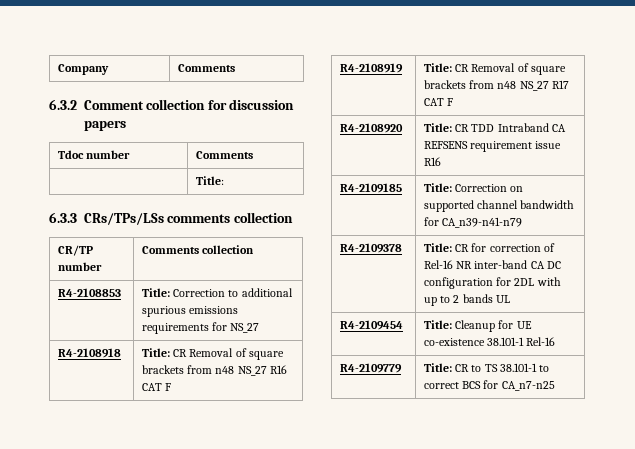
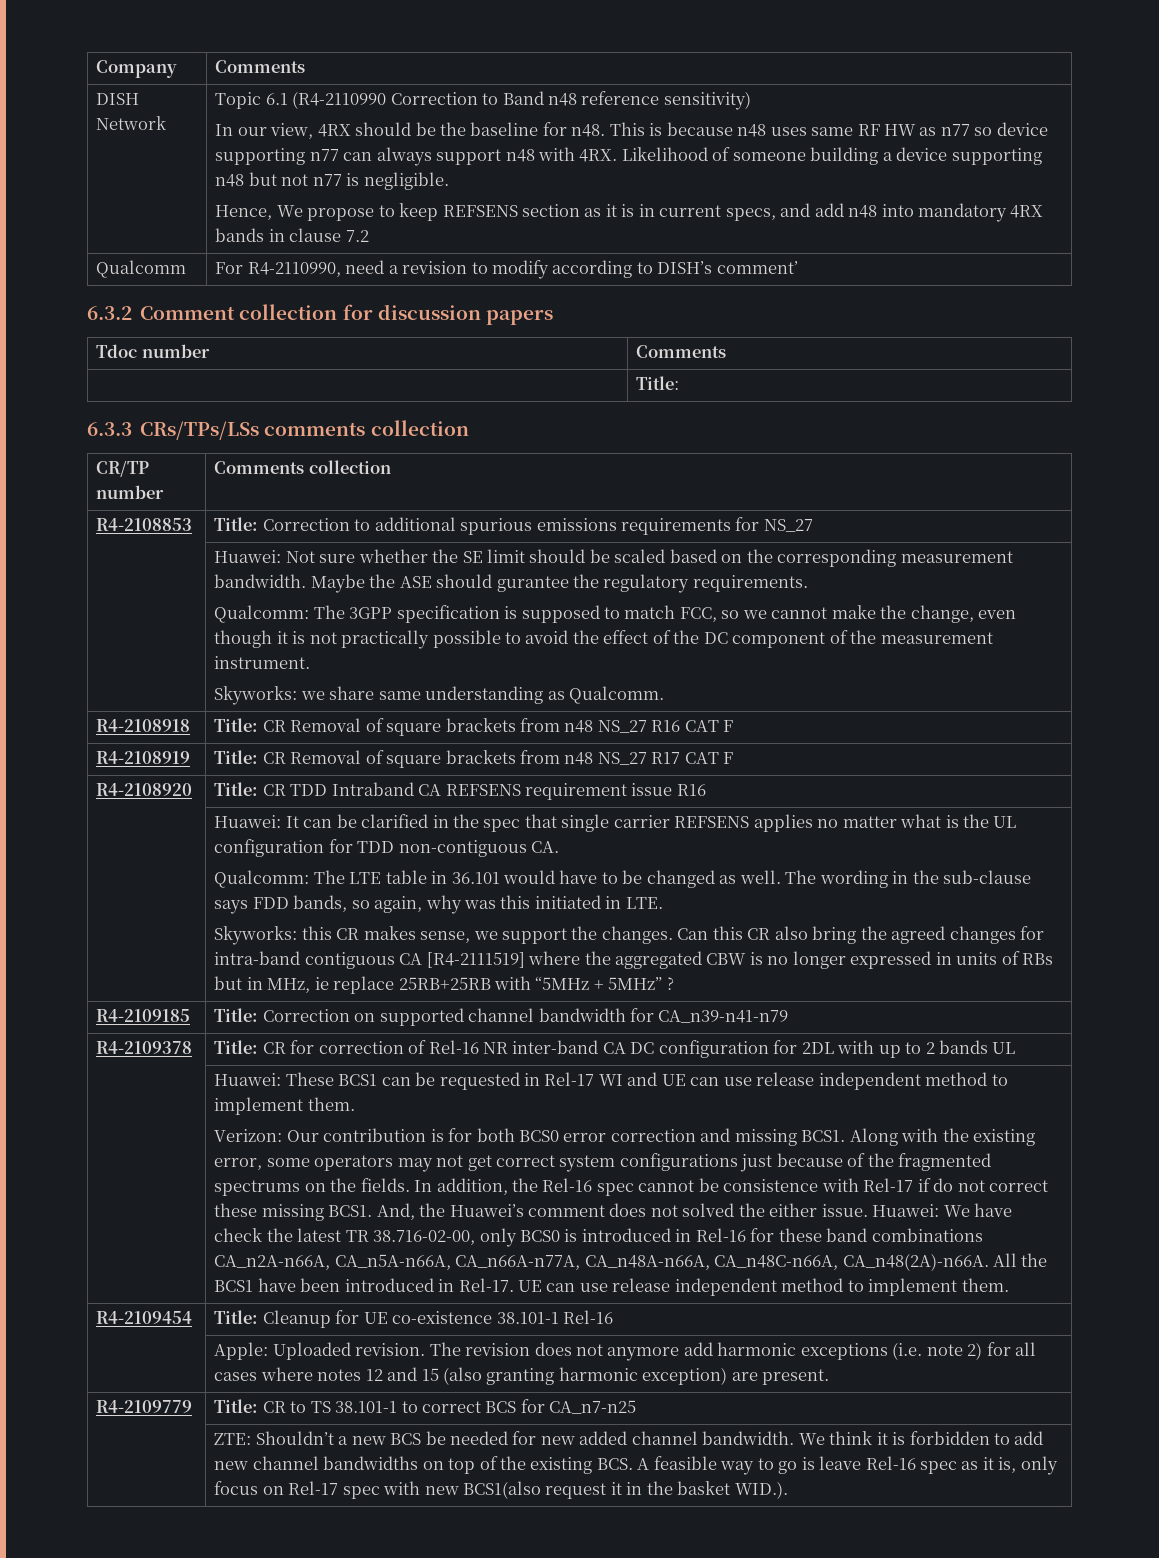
+ DISH Network | Topic 6.1 (R4-2110990 Correction to Band n48 reference sensitivity)
+ In our view, 4RX should be the baseline for n48. This is because n48 uses same RF HW as n77 so device supporting n77 can always support n48 with 4RX. Likelihood of someone building a device supporting n48 but not n77 is negligible.
+ Hence, We propose to keep REFSENS section as it is in current specs, and add n48 into mandatory 4RX bands in clause 7.2
+ Qualcomm | For R4-2110990, need a revision to modify according to DISH’s comment’
+ Huawei: Not sure whether the SE limit should be scaled based on the corresponding measurement bandwidth. Maybe the ASE should gurantee the regulatory requirements.
+ Qualcomm: The 3GPP specification is supposed to match FCC, so we cannot make the change, even though it is not practically possible to avoid the effect of the DC component of the measurement instrument.
+ Skyworks: we share same understanding as Qualcomm.
+ Huawei: It can be clarified in the spec that single carrier REFSENS applies no matter what is the UL configuration for TDD non-contiguous CA.
+ Qualcomm: The LTE table in 36.101 would have to be changed as well. The wording in the sub-clause says FDD bands, so again, why was this initiated in LTE.
+ Skyworks: this CR makes sense, we support the changes. Can this CR also bring the agreed changes for intra-band contiguous CA [R4-2111519] where the aggregated CBW is no longer expressed in units of RBs but in MHz, ie replace 25RB+25RB with “5MHz + 5MHz” ?
+ Huawei: These BCS1 can be requested in Rel-17 WI and UE can use release independent method to implement them.
+ Verizon: Our contribution is for both BCS0 error correction and missing BCS1. Along with the existing error, some operators may not get correct system configurations just because of the fragmented spectrums on the fields. In addition, the Rel-16 spec cannot be consistence with Rel-17 if do not correct these missing BCS1. And, the Huawei’s comment does not solved the either issue. Huawei: We have check the latest TR 38.716-02-00, only BCS0 is introduced in Rel-16 for these band combinations CA_n2A-n66A, CA_n5A-n66A, CA_n66A-n77A, CA_n48A-n66A, CA_n48C-n66A, CA_n48(2A)-n66A. All the BCS1 have been introduced in Rel-17. UE can use release independent method to implement them.
+ | Apple: Uploaded revision. The revision does not anymore add harmonic exceptions (i.e. note 2) for all cases where notes 12 and 15 (also granting harmonic exception) are present.
+ ZTE: Shouldn’t a new BCS be needed for new added channel bandwidth. We think it is forbidden to add new channel bandwidths on top of the existing BCS. A feasible way to go is leave Rel-16 spec as it is, only focus on Rel-17 spec with new BCS1(also request it in the basket WID.).

